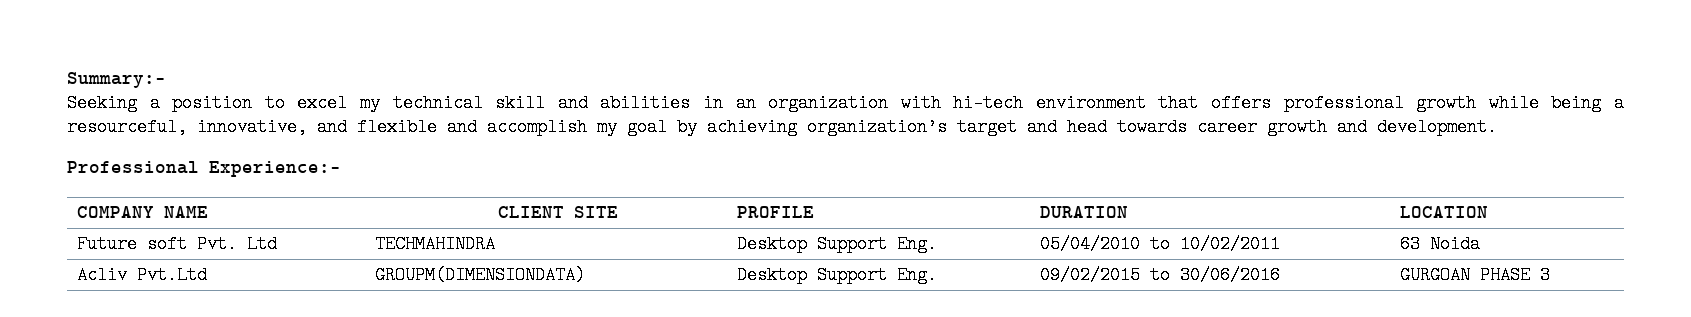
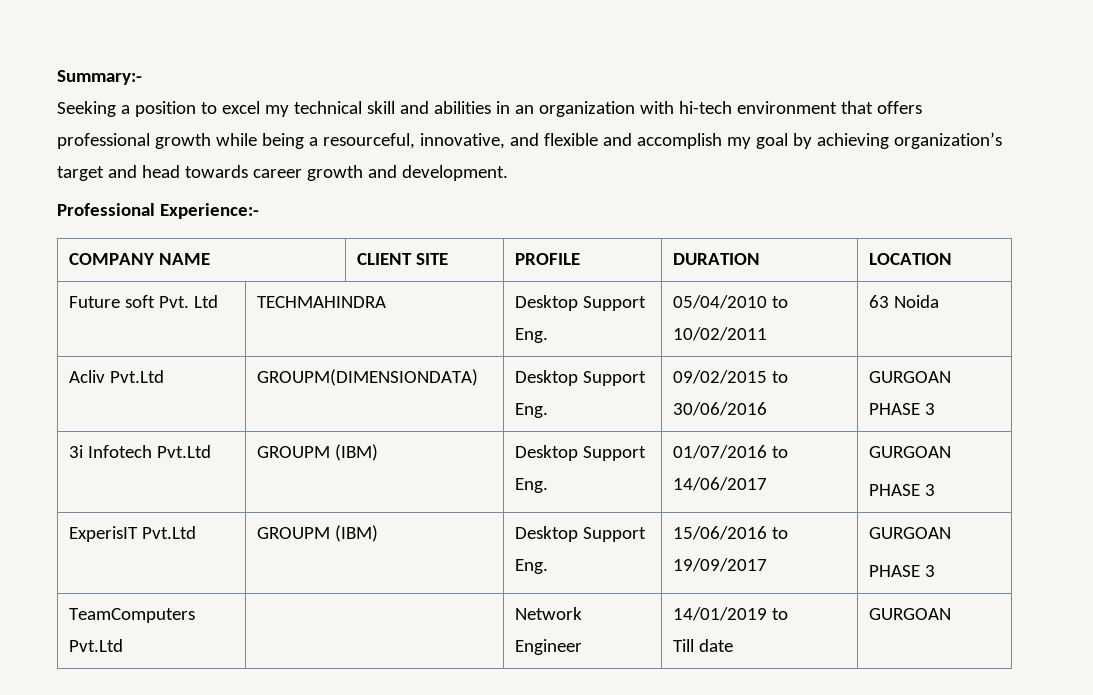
+ 3i Infotech Pvt.Ltd | GROUPM (IBM) | Desktop Support Eng. | 01/07/2016 to 14/06/2017 | GURGOAN
+ PHASE 3
+ ExperisIT Pvt.Ltd | GROUPM (IBM) | Desktop Support Eng. | 15/06/2016 to 19/09/2017 | GURGOAN
+ PHASE 3
+ TeamComputers Pvt.Ltd | | Network Engineer | 14/01/2019 to
+ Till date | GURGOAN

